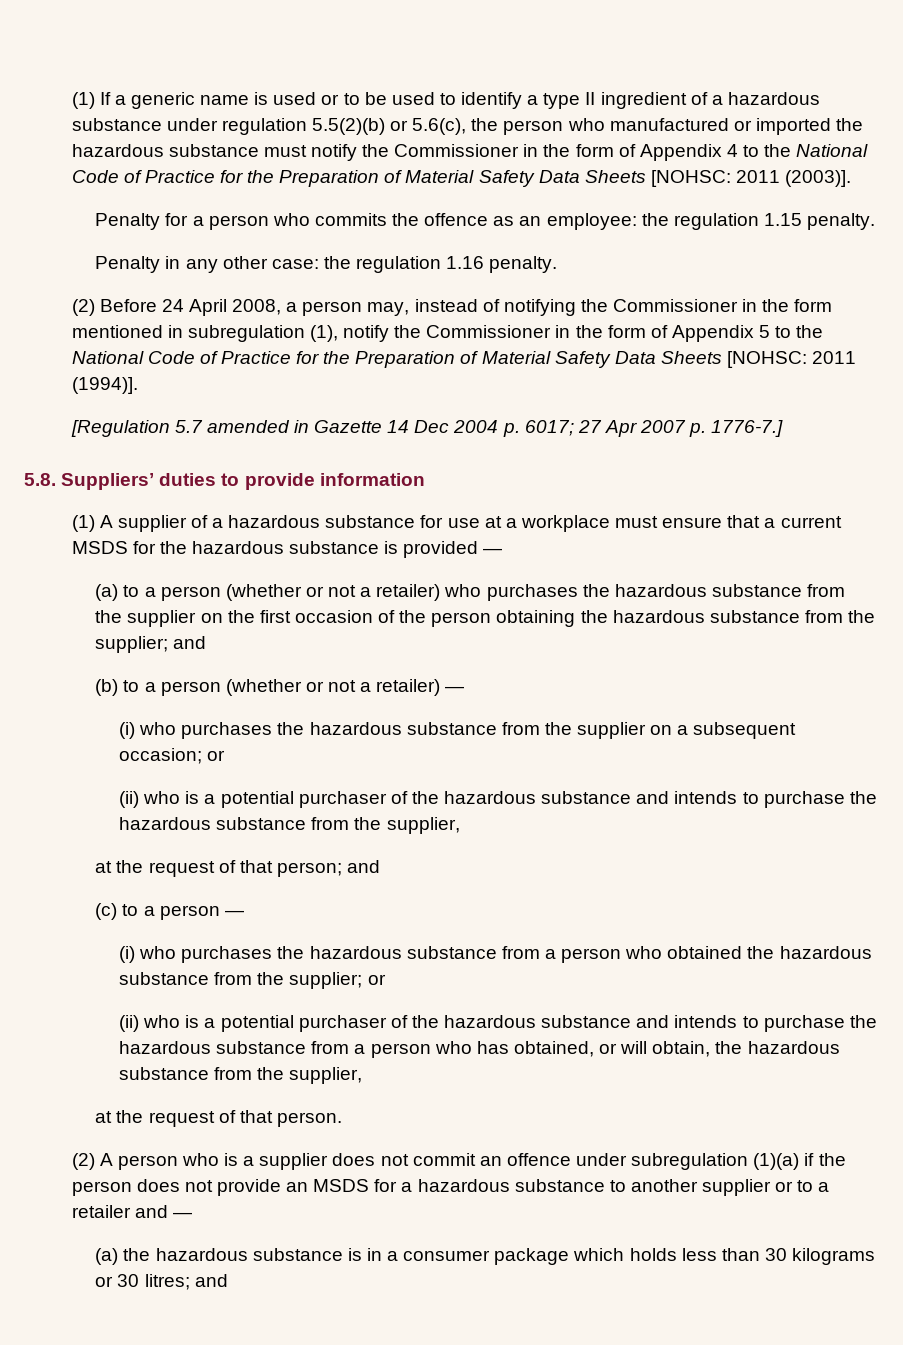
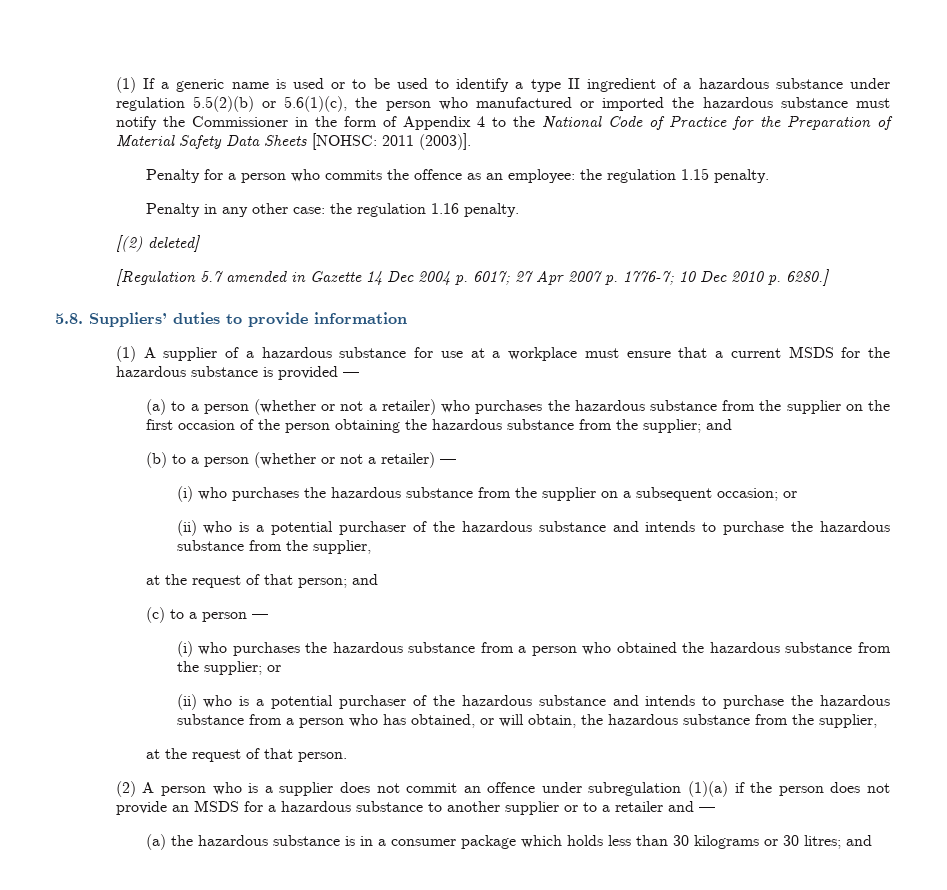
- (1) If a generic name is used or to be used to identify a type II ingredient of a hazardous substance under regulation 5.5(2)(b) or 5.6(c), the person who manufactured or imported the hazardous substance must notify the Commissioner in the form of Appendix 4 to the National Code of Practice for the Preparation of Material Safety Data Sheets [NOHSC:
+ (1) If a generic name is used or to be used to identify a type II ingredient of a hazardous substance under regulation 5.5(2)(b) or 5.6(1)(c), the person who manufactured or imported the hazardous substance must notify the Commissioner in the form of Appendix 4 to the National Code of Practice for the Preparation of Material Safety Data Sheets [NOHSC:
- (2) Before 24 April 2008, a person may, instead of notifying the Commissioner in the form mentioned in subregulation (1), notify the Commissioner in the form of Appendix 5 to the National Code of Practice for the Preparation of Material Safety Data Sheets [NOHSC: 2011 (1994)].
+ [(2) deleted]
- [Regulation 5.7 amended in Gazette 14 Dec 2004 p. 6017; 27 Apr 2007 p. 1776-7.]
+ [Regulation 5.7 amended in Gazette 14 Dec 2004 p. 6017; 27 Apr 2007 p. 1776-7; 10 Dec 2010 p. 6280.]

